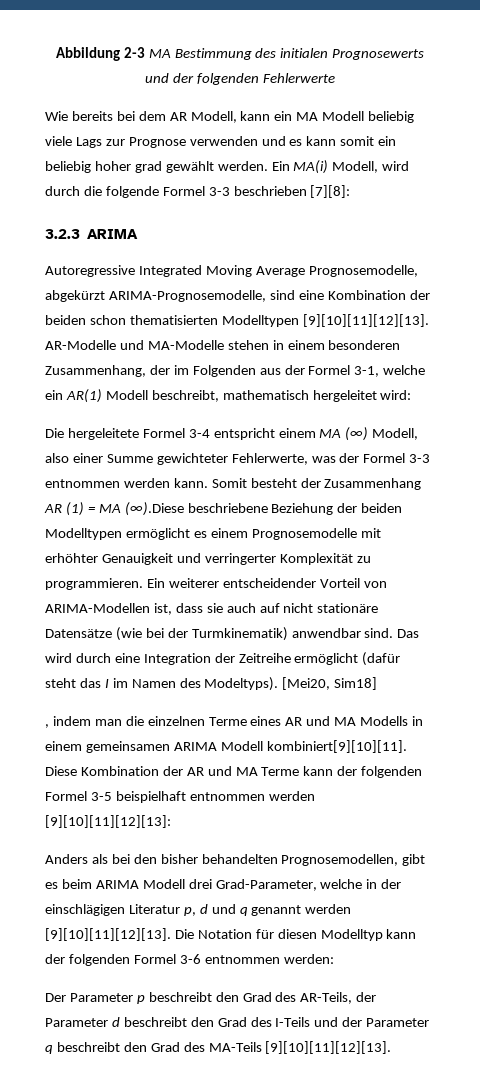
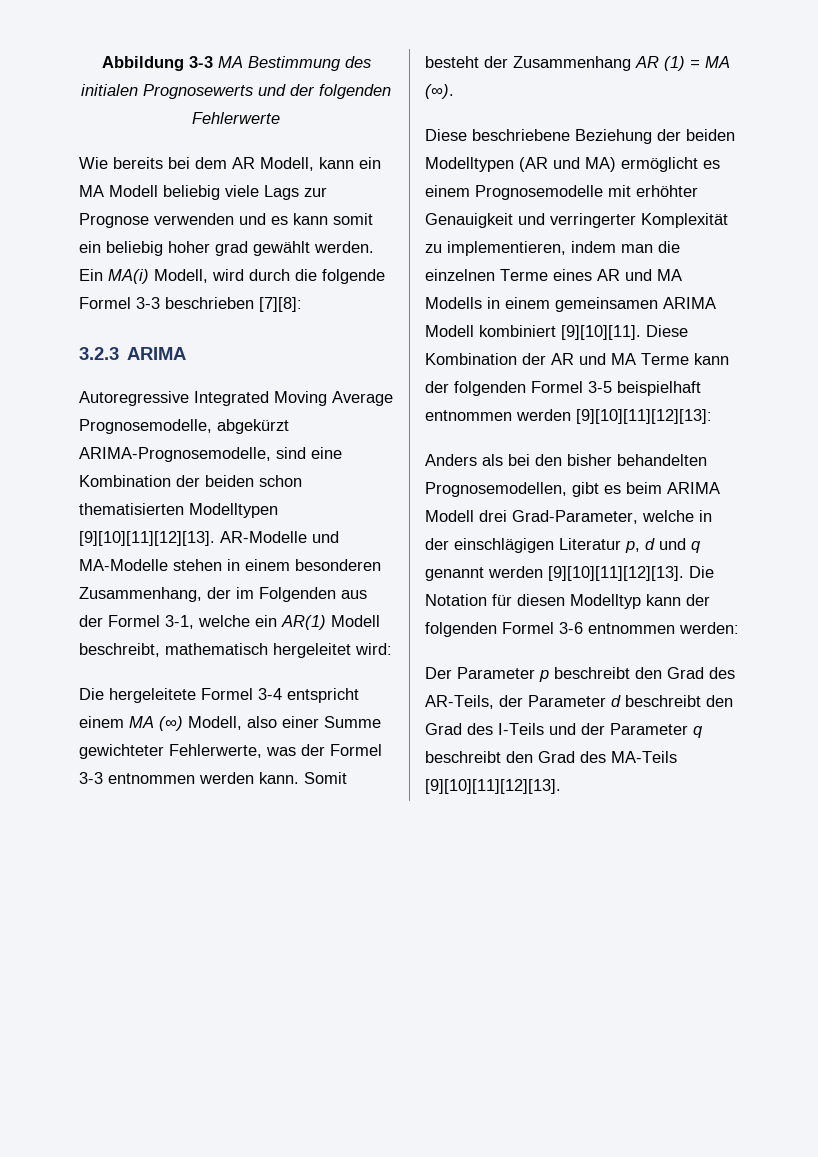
- Abbildung 2-3 MA Bestimmung des initialen Prognosewerts und der folgenden Fehlerwerte
+ Abbildung 3-3 MA Bestimmung des initialen Prognosewerts und der folgenden Fehlerwerte
- Somit besteht der Zusammenhang AR (1) = MA (∞).Diese beschriebene Beziehung der beiden Modelltypen ermöglicht es einem Prognosemodelle mit erhöhter Genauigkeit und verringerter Komplexität zu programmieren. Ein weiterer entscheidender Vorteil von ARIMA-Modellen ist, dass sie auch auf nicht stationäre Datensätze (wie bei der Turmkinematik) anwendbar sind. Das wird durch eine Integration der Zeitreihe ermöglicht (dafür steht das I im Namen des Modeltyps). [Mei20, Sim18]
- , indem man die einzelnen Terme eines AR und MA Modells in einem gemeinsamen ARIMA Modell kombiniert[9][10][11].
+ Somit besteht der Zusammenhang AR (1) = MA (∞).
+ Diese beschriebene Beziehung der beiden Modelltypen (AR und MA) ermöglicht es einem Prognosemodelle mit erhöhter Genauigkeit und verringerter Komplexität zu implementieren, indem man die einzelnen Terme eines AR und MA Modells in einem gemeinsamen ARIMA Modell kombiniert [9][10][11].

